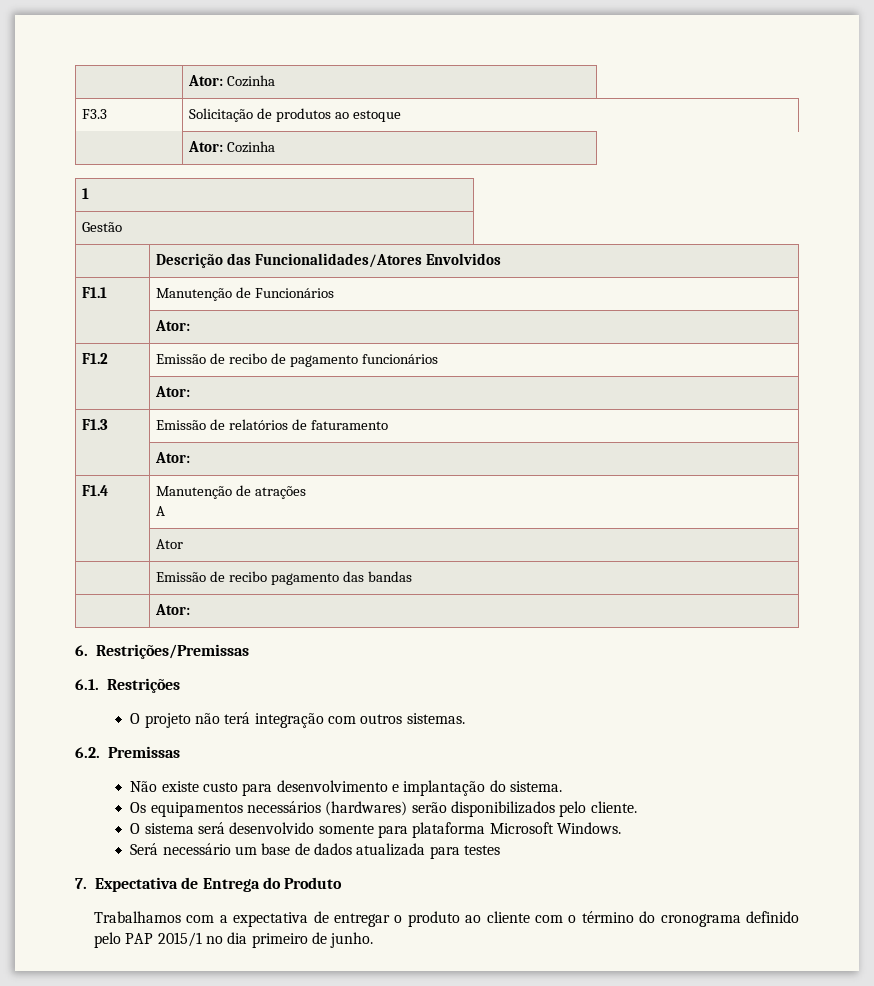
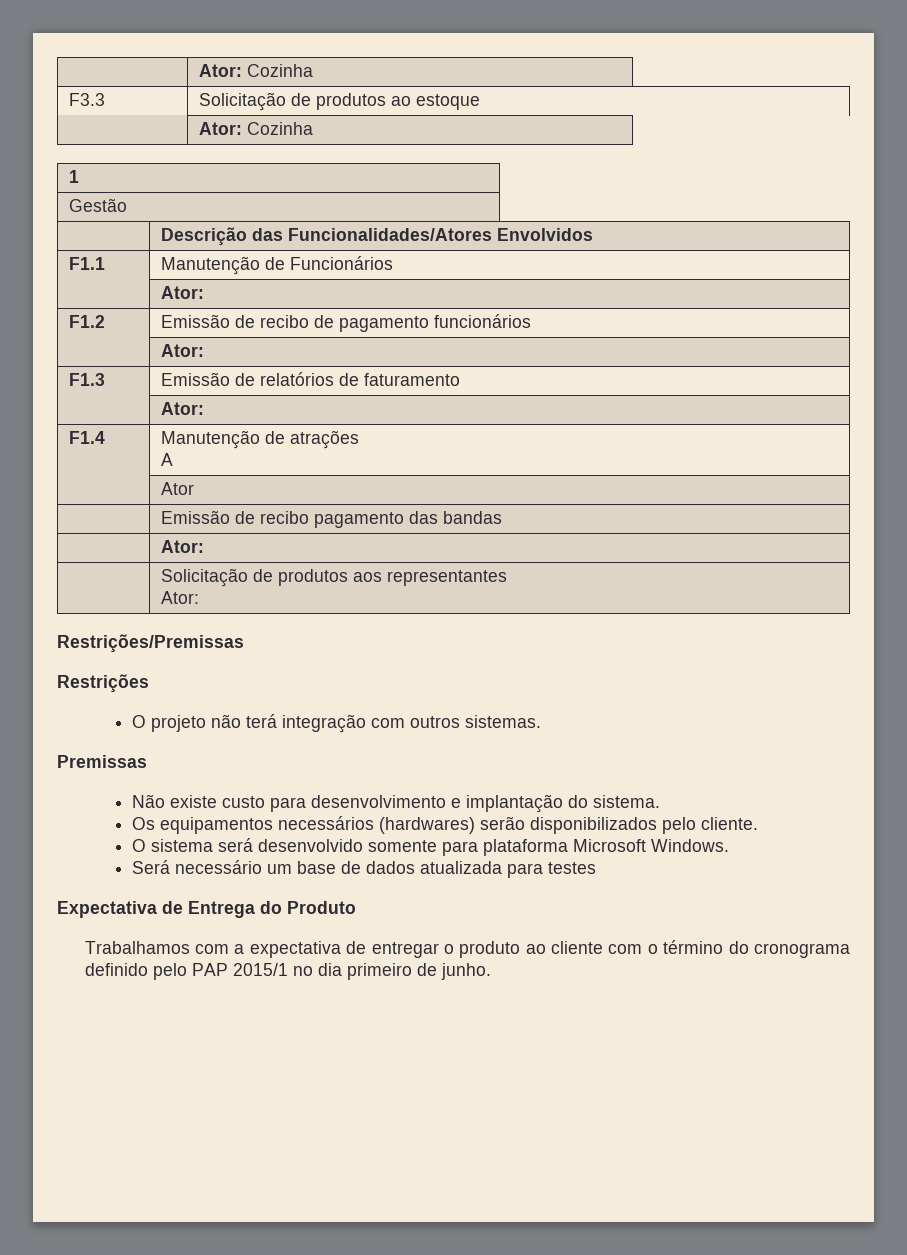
- 6. Restrições/Premissas
+ | Solicitação de produtos aos representantes
+ Ator:
+ Restrições/Premissas
- 6.1. Restrições
+ Restrições
- 6.2. Premissas
+ Premissas
- 7. Expectativa de Entrega do Produto
+ Expectativa de Entrega do Produto

